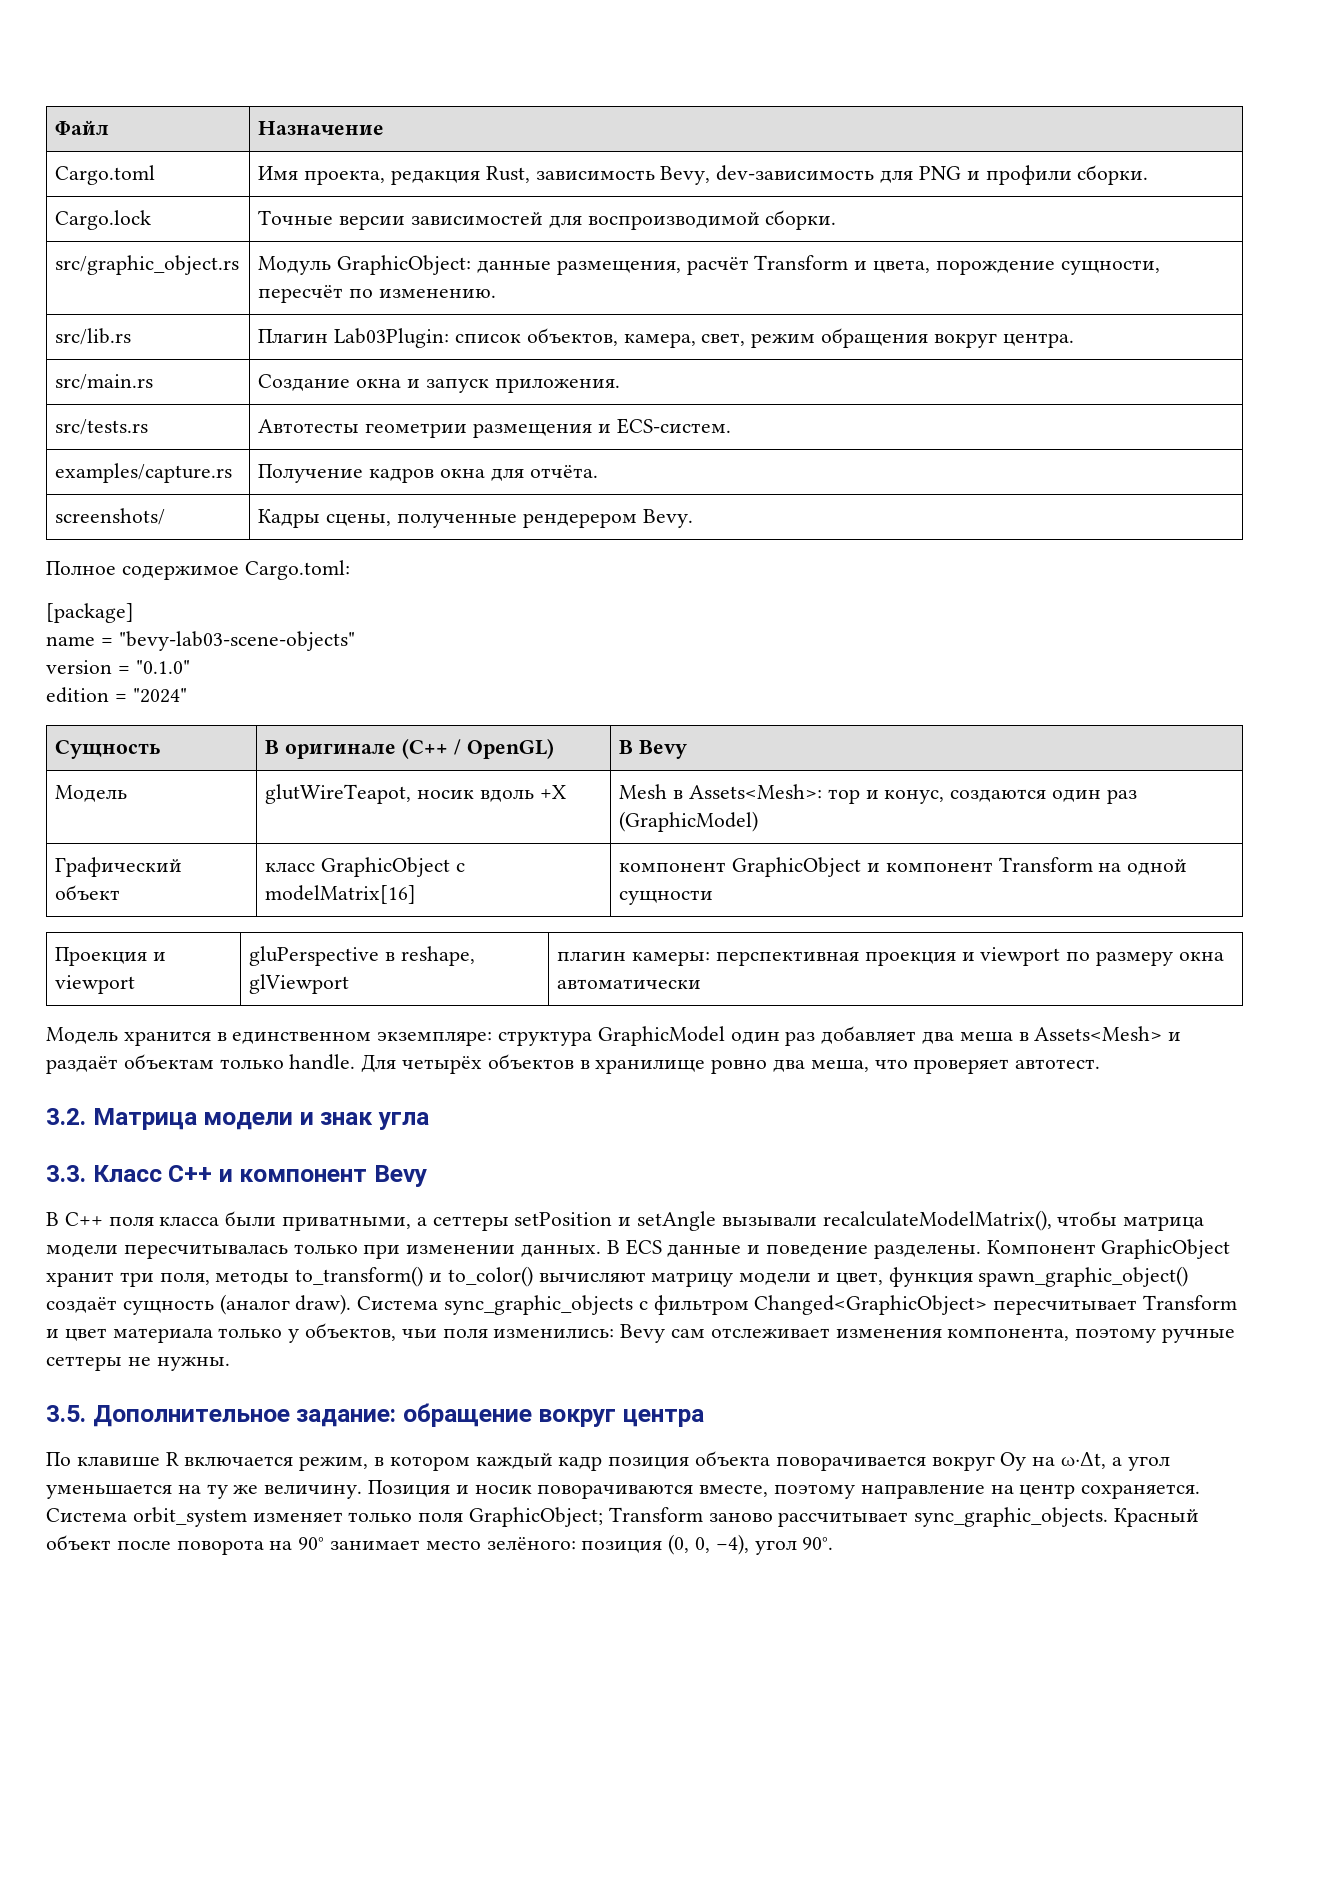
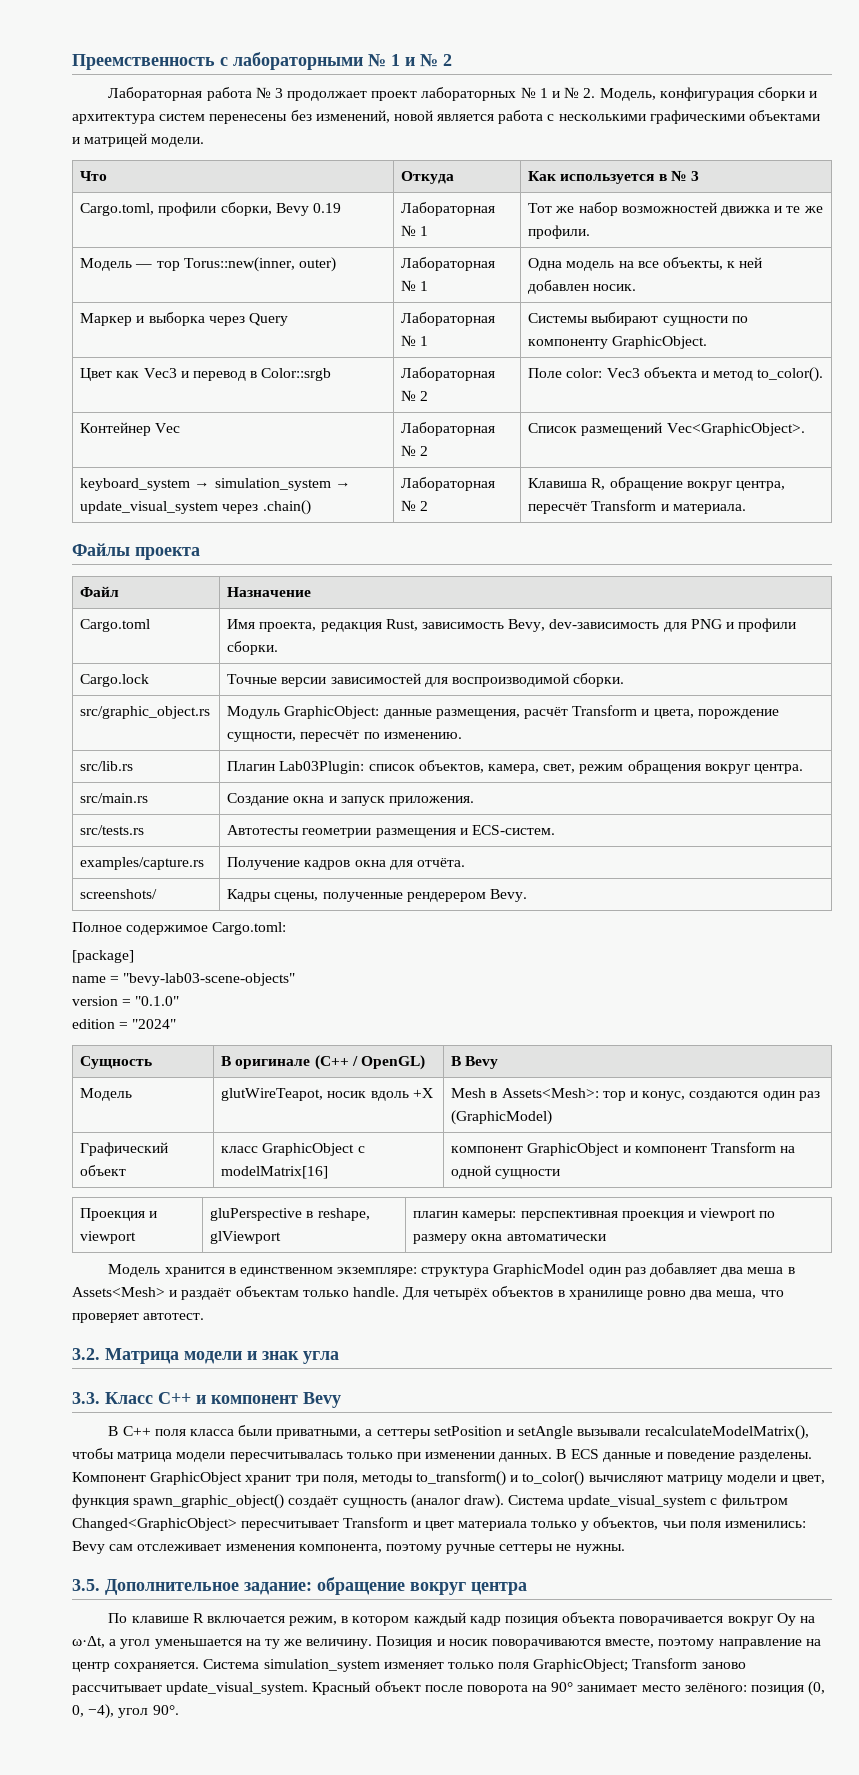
+ Преемственность с лабораторными № 1 и № 2
+ Лабораторная работа № 3 продолжает проект лабораторных № 1 и № 2. Модель, конфигурация сборки и архитектура систем перенесены без изменений, новой является работа с несколькими графическими объектами и матрицей модели.
+ Что | Откуда | Как используется в № 3
+ Cargo.toml, профили сборки, Bevy 0.19 | Лабораторная № 1 | Тот же набор возможностей движка и те же профили.
+ Модель — тор Torus::new(inner, outer) | Лабораторная № 1 | Одна модель на все объекты, к ней добавлен носик.
+ Маркер и выборка через Query | Лабораторная № 1 | Системы выбирают сущности по компоненту GraphicObject.
+ Цвет как Vec3 и перевод в Color::srgb | Лабораторная № 2 | Поле color: Vec3 объекта и метод to_color().
+ Контейнер Vec | Лабораторная № 2 | Список размещений Vec<GraphicObject>.
+ keyboard_system → simulation_system → update_visual_system через .chain() | Лабораторная № 2 | Клавиша R, обращение вокруг центра, пересчёт Transform и материала.
+ Файлы проекта
- Система sync_graphic_objects с фильтром Changed<GraphicObject> пересчитывает Transform и цвет материала только у объектов, чьи поля изменились: Bevy сам отслеживает изменения компонента, поэтому ручные сеттеры не нужны.
+ Система update_visual_system с фильтром Changed<GraphicObject> пересчитывает Transform и цвет материала только у объектов, чьи поля изменились: Bevy сам отслеживает изменения компонента, поэтому ручные сеттеры не нужны.
- Система orbit_system изменяет только поля GraphicObject; Transform заново рассчитывает sync_graphic_objects.
+ Система simulation_system изменяет только поля GraphicObject; Transform заново рассчитывает update_visual_system.

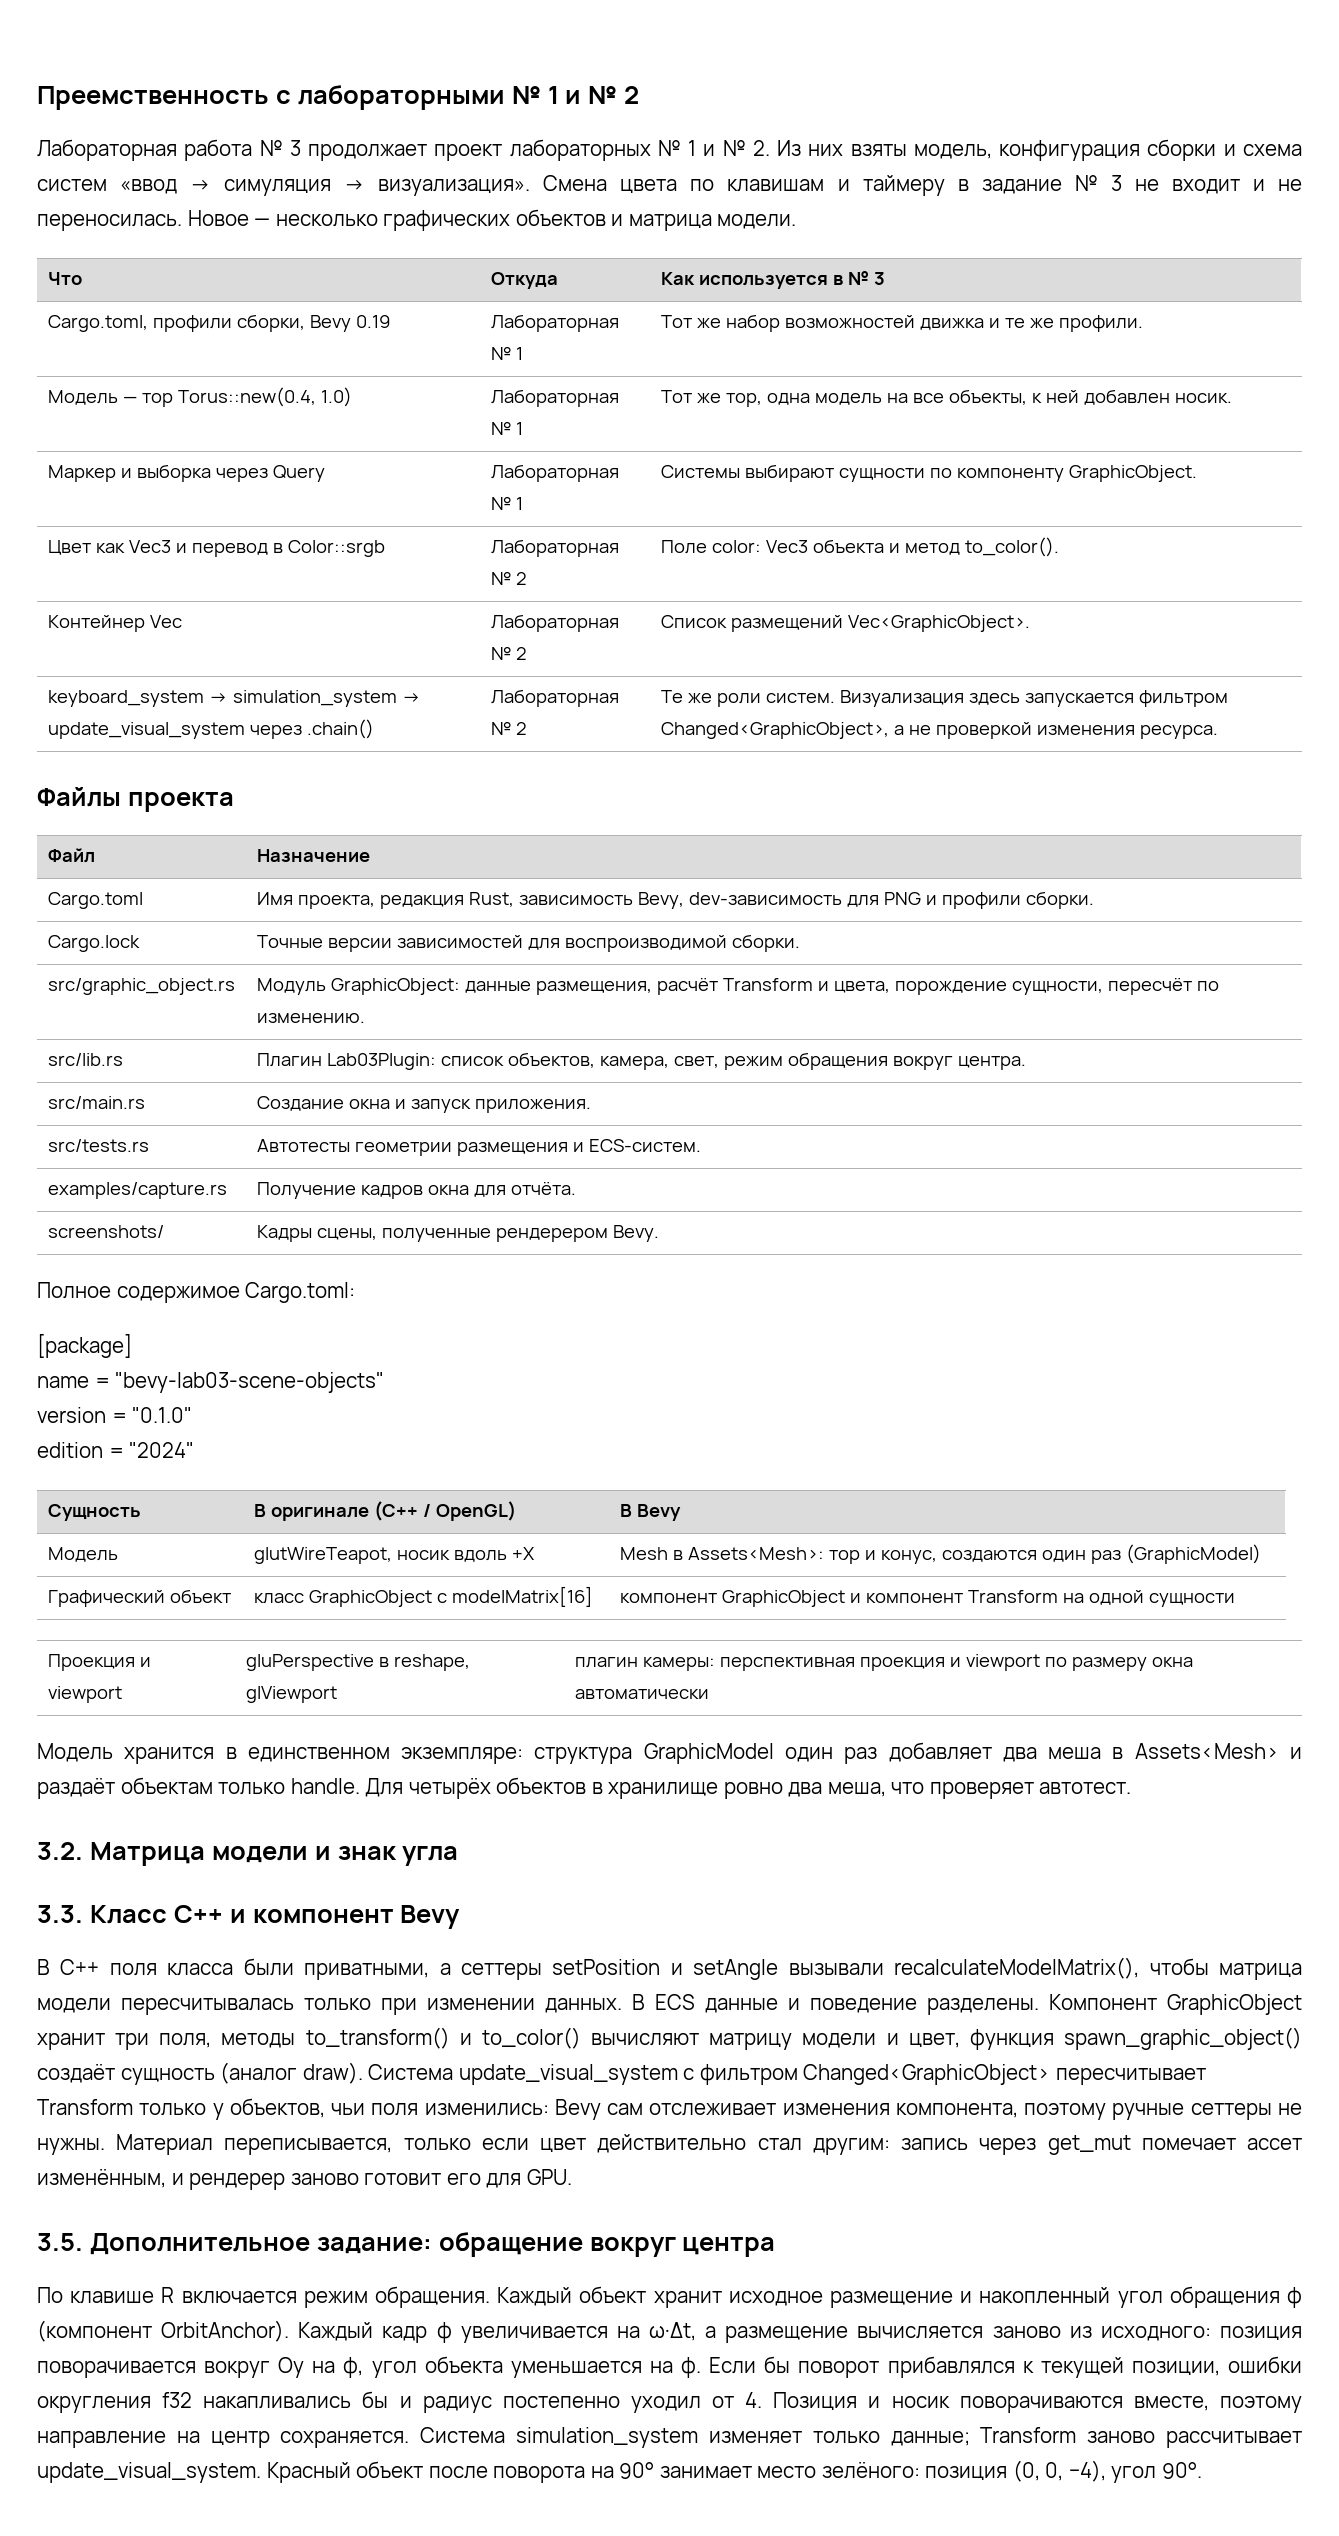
- Лабораторная работа № 3 продолжает проект лабораторных № 1 и № 2. Модель, конфигурация сборки и архитектура систем перенесены без изменений, новой является работа с несколькими графическими объектами и матрицей модели.
+ Лабораторная работа № 3 продолжает проект лабораторных № 1 и № 2. Из них взяты модель, конфигурация сборки и схема систем «ввод → симуляция → визуализация». Смена цвета по клавишам и таймеру в задание № 3 не входит и не переносилась. Новое — несколько графических объектов и матрица модели.
- Модель — тор Torus::new(inner, outer) | Лабораторная № 1 | Одна модель на все объекты, к ней добавлен носик.
+ Модель — тор Torus::new(0.4, 1.0) | Лабораторная № 1 | Тот же тор, одна модель на все объекты, к ней добавлен носик.
- keyboard_system → simulation_system → update_visual_system через .chain() | Лабораторная № 2 | Клавиша R, обращение вокруг центра, пересчёт Transform и материала.
+ keyboard_system → simulation_system → update_visual_system через .chain() | Лабораторная № 2 | Те же роли систем. Визуализация здесь запускается фильтром Changed<GraphicObject>, а не проверкой изменения ресурса.
- Система update_visual_system с фильтром Changed<GraphicObject> пересчитывает Transform и цвет материала только у объектов, чьи поля изменились: Bevy сам отслеживает изменения компонента, поэтому ручные сеттеры не нужны.
+ Система update_visual_system с фильтром Changed<GraphicObject> пересчитывает Transform только у объектов, чьи поля изменились: Bevy сам отслеживает изменения компонента, поэтому ручные сеттеры не нужны. Материал переписывается, только если цвет действительно стал другим: запись через get_mut помечает ассет изменённым, и рендерер заново готовит его для GPU.
- По клавише R включается режим, в котором каждый кадр позиция объекта поворачивается вокруг Oy на ω·Δt, а угол уменьшается на ту же величину. Позиция и носик поворачиваются вместе, поэтому направление на центр сохраняется.
+ По клавише R включается режим обращения. Каждый объект хранит исходное размещение и накопленный угол обращения φ (компонент OrbitAnchor). Каждый кадр φ увеличивается на ω·Δt, а размещение вычисляется заново из исходного: позиция поворачивается вокруг Oy на φ, угол объекта уменьшается на φ. Если бы поворот прибавлялся к текущей позиции, ошибки округления f32 накапливались бы и радиус постепенно уходил от 4. Позиция и носик поворачиваются вместе, поэтому направление на центр сохраняется.
- Система simulation_system изменяет только поля GraphicObject; Transform заново рассчитывает update_visual_system.
+ Система simulation_system изменяет только данные; Transform заново рассчитывает update_visual_system.

